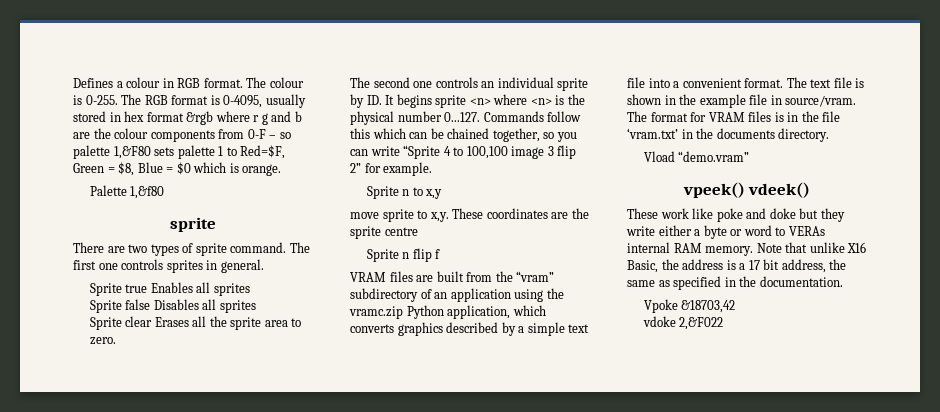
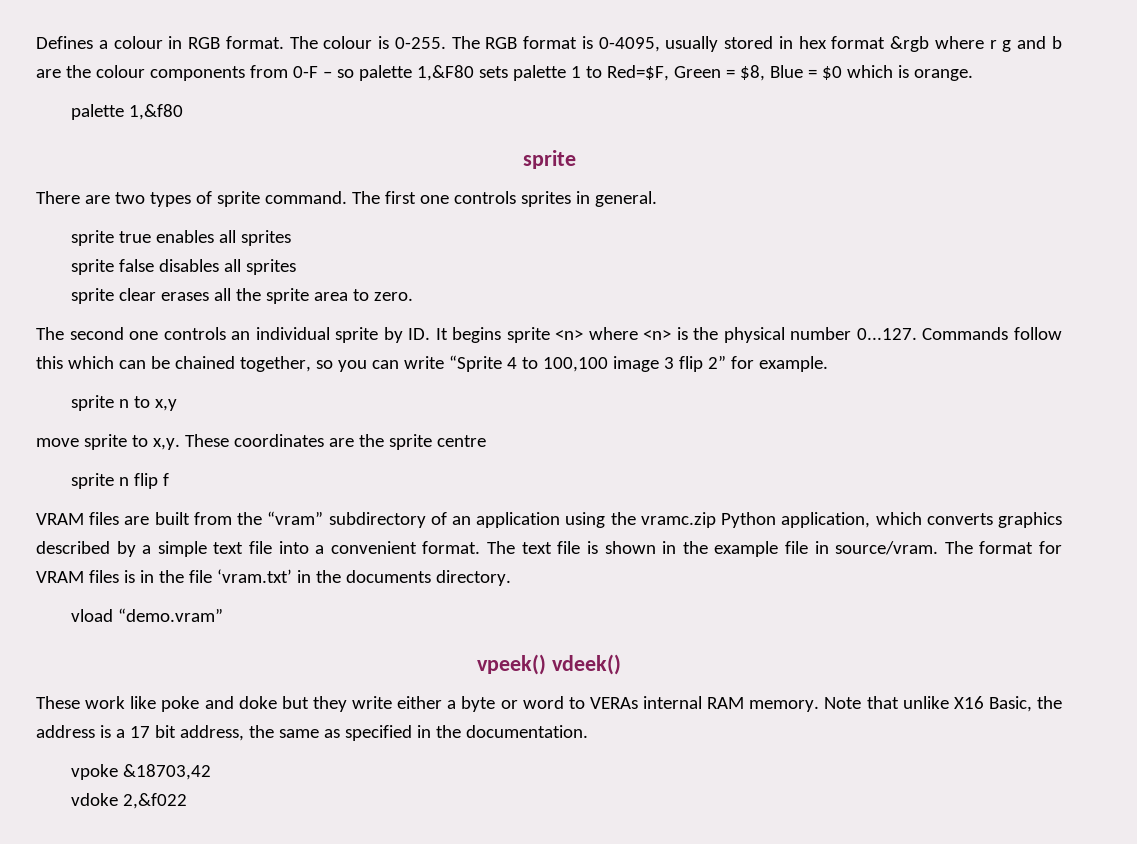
- Palette 1,&f80
+ palette 1,&f80
- Sprite true Enables all sprites
- Sprite false Disables all sprites
- Sprite clear Erases all the sprite area to zero.
+ sprite true enables all sprites
+ sprite false disables all sprites
+ sprite clear erases all the sprite area to zero.
- Sprite n to x,y
+ sprite n to x,y
- Sprite n flip f
+ sprite n flip f
- Vload “demo.vram”
+ vload “demo.vram”
- Vpoke &18703,42
+ vpoke &18703,42
- vdoke 2,&F022
+ vdoke 2,&f022

